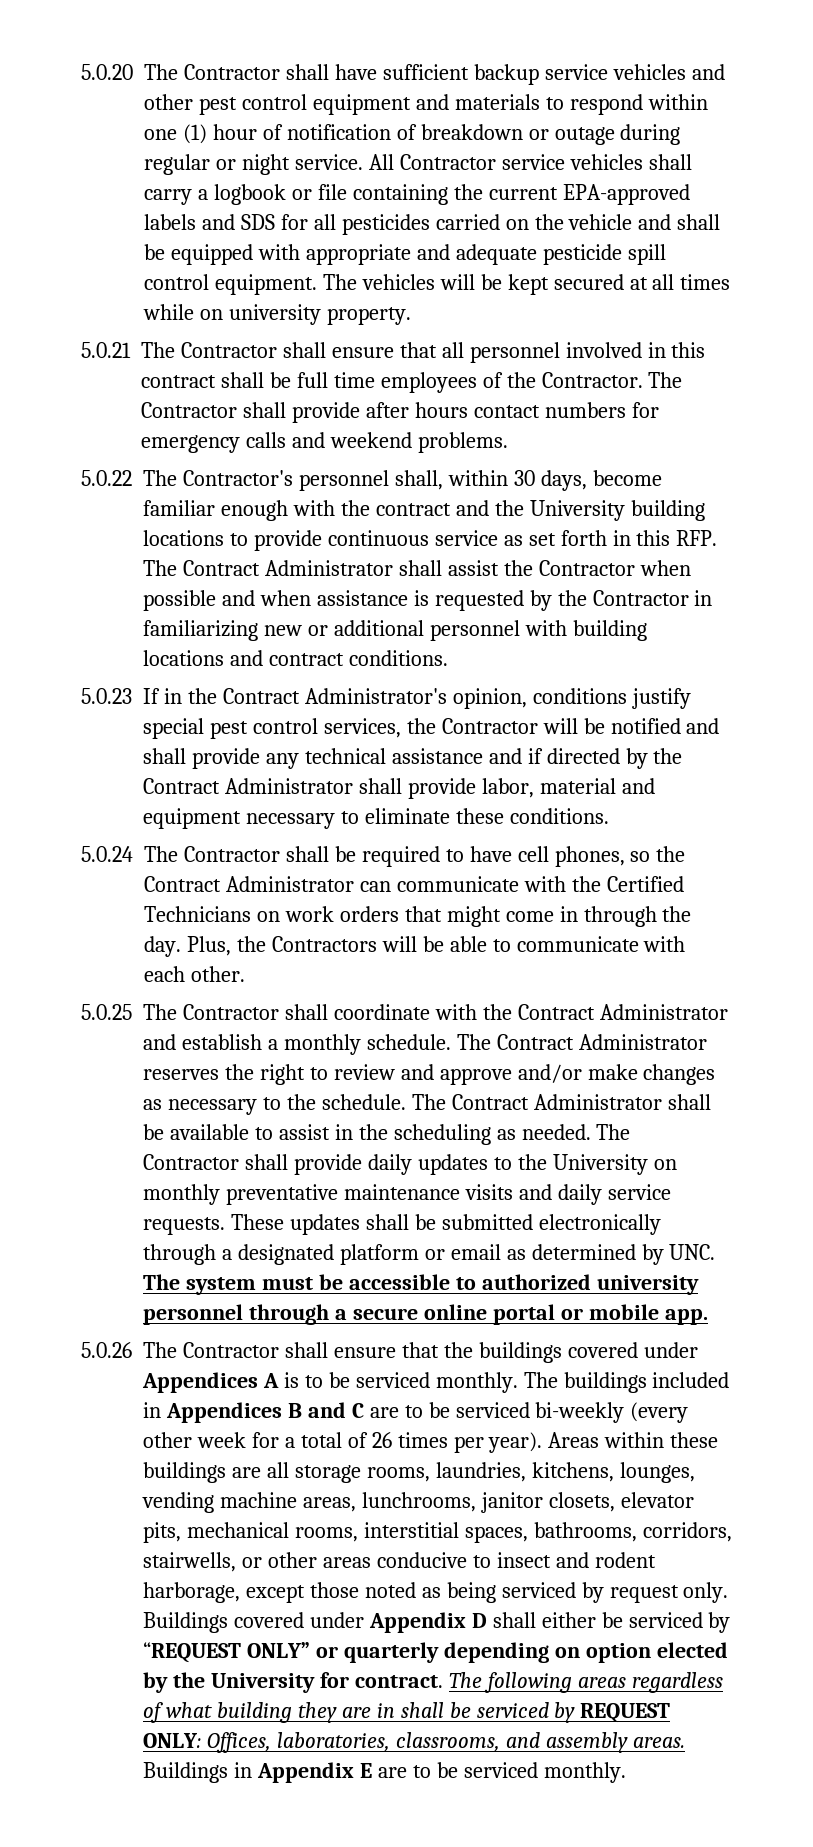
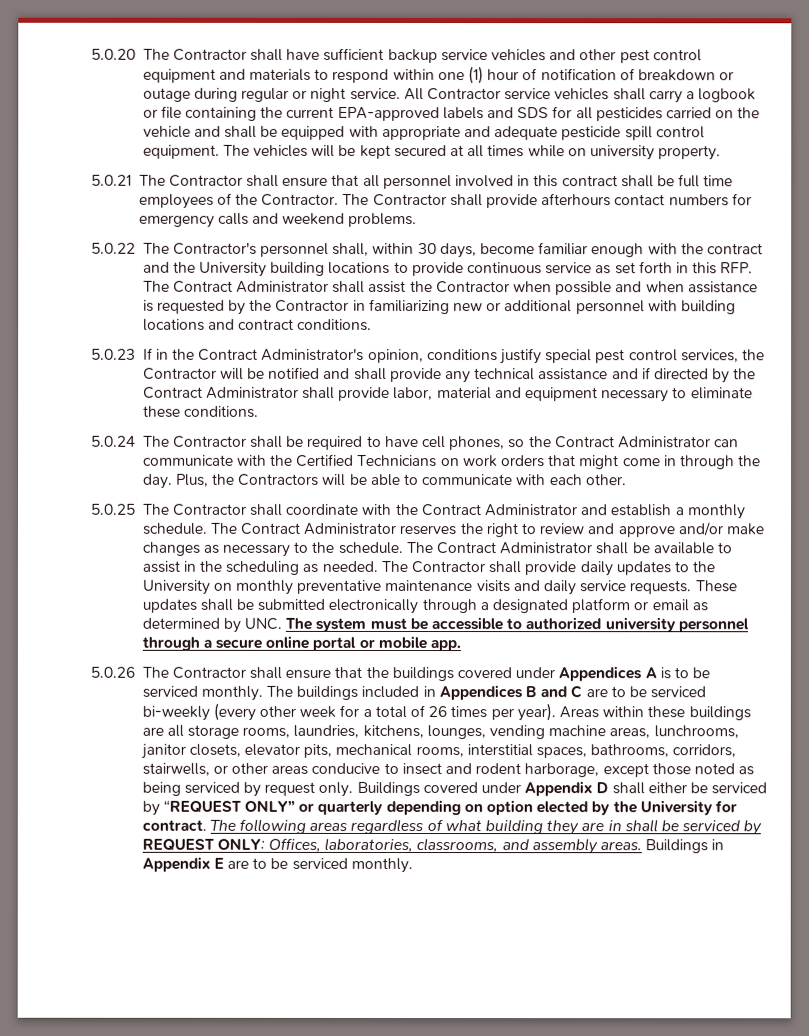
- The Contractor shall provide after hours contact numbers for emergency calls and weekend problems.
+ The Contractor shall provide afterhours contact numbers for emergency calls and weekend problems.

